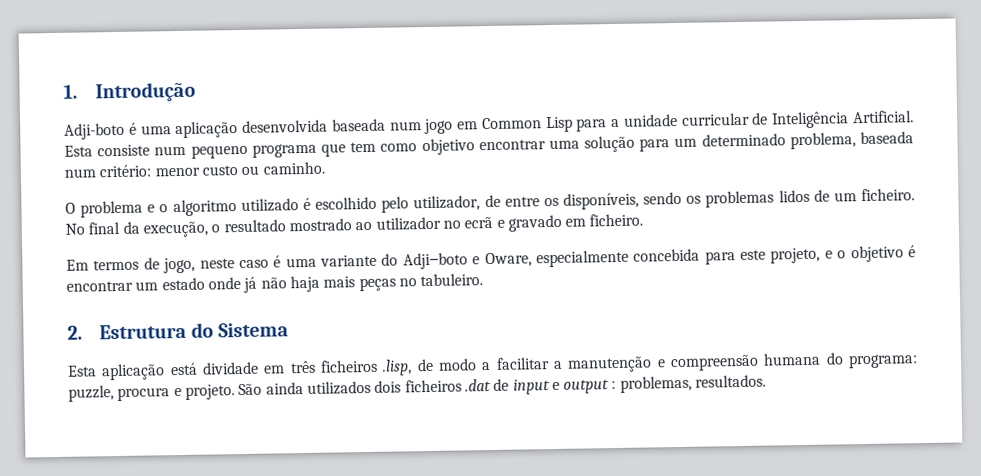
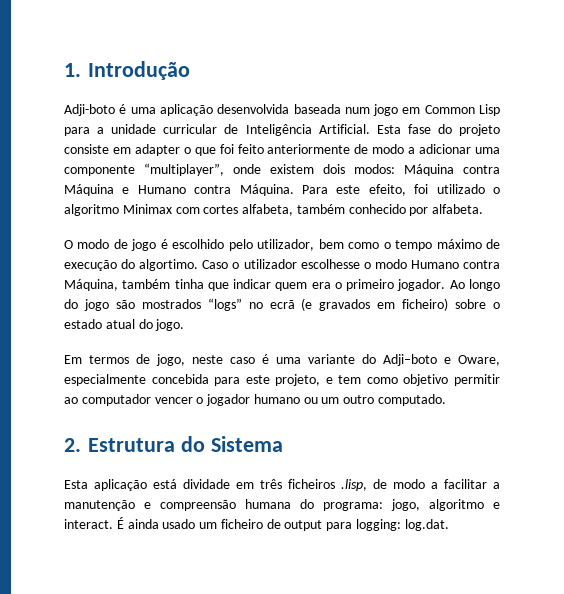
- Esta consiste num pequeno programa que tem como objetivo encontrar uma solução para um determinado problema, baseada num critério: menor custo ou caminho.
- O problema e o algoritmo utilizado é escolhido pelo utilizador, de entre os disponíveis, sendo os problemas lidos de um ficheiro. No final da execução, o resultado mostrado ao utilizador no ecrã e gravado em ficheiro.
+ Esta fase do projeto consiste em adapter o que foi feito anteriormente de modo a adicionar uma componente “multiplayer”, onde existem dois modos: Máquina contra Máquina e Humano contra Máquina. Para este efeito, foi utilizado o algoritmo Minimax com cortes alfabeta, também conhecido por alfabeta.
+ O modo de jogo é escolhido pelo utilizador, bem como o tempo máximo de execução do algortimo. Caso o utilizador escolhesse o modo Humano contra Máquina, também tinha que indicar quem era o primeiro jogador. Ao longo do jogo são mostrados “logs” no ecrã (e gravados em ficheiro) sobre o estado atual do jogo.
- Em termos de jogo, neste caso é uma variante do Adji‒boto e Oware, especialmente concebida para este projeto, e o objetivo é encontrar um estado onde já não haja mais peças no tabuleiro.
+ Em termos de jogo, neste caso é uma variante do Adji‒boto e Oware, especialmente concebida para este projeto, e tem como objetivo permitir ao computador vencer o jogador humano ou um outro computado.
- Esta aplicação está dividade em três ficheiros .lisp, de modo a facilitar a manutenção e compreensão humana do programa: puzzle, procura e projeto. São ainda utilizados dois ficheiros .dat de input e output : problemas, resultados.
+ Esta aplicação está dividade em três ficheiros .lisp, de modo a facilitar a manutenção e compreensão humana do programa: jogo, algoritmo e interact. É ainda usado um ficheiro de output para logging: log.dat.

